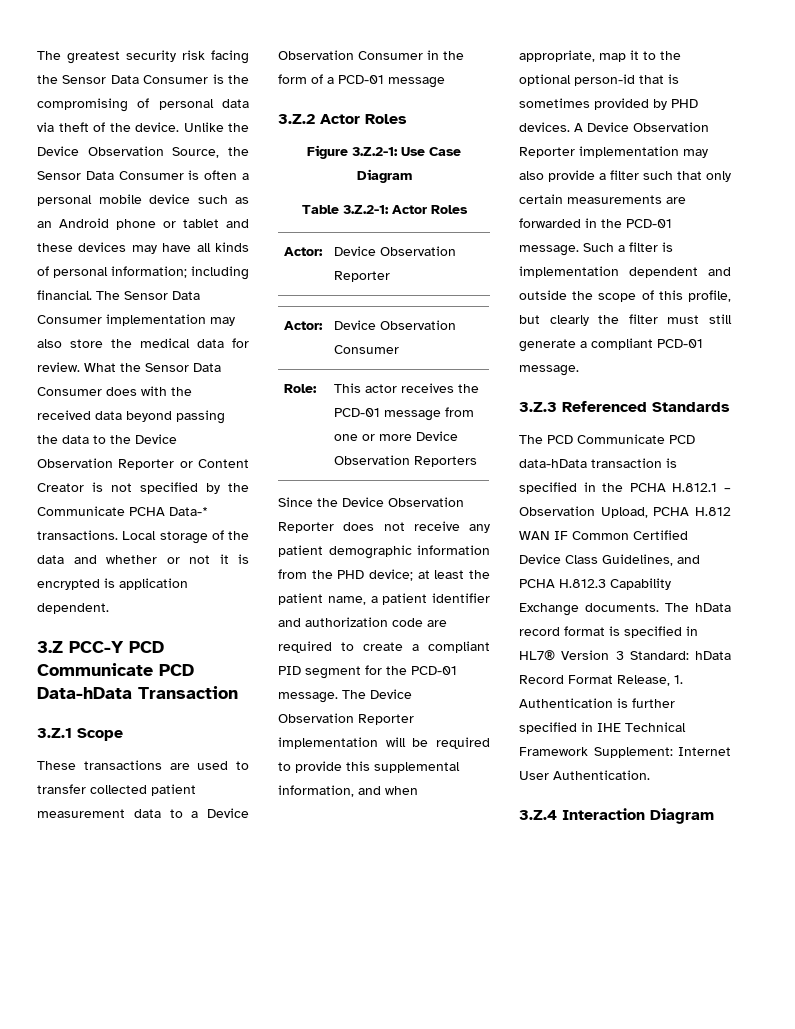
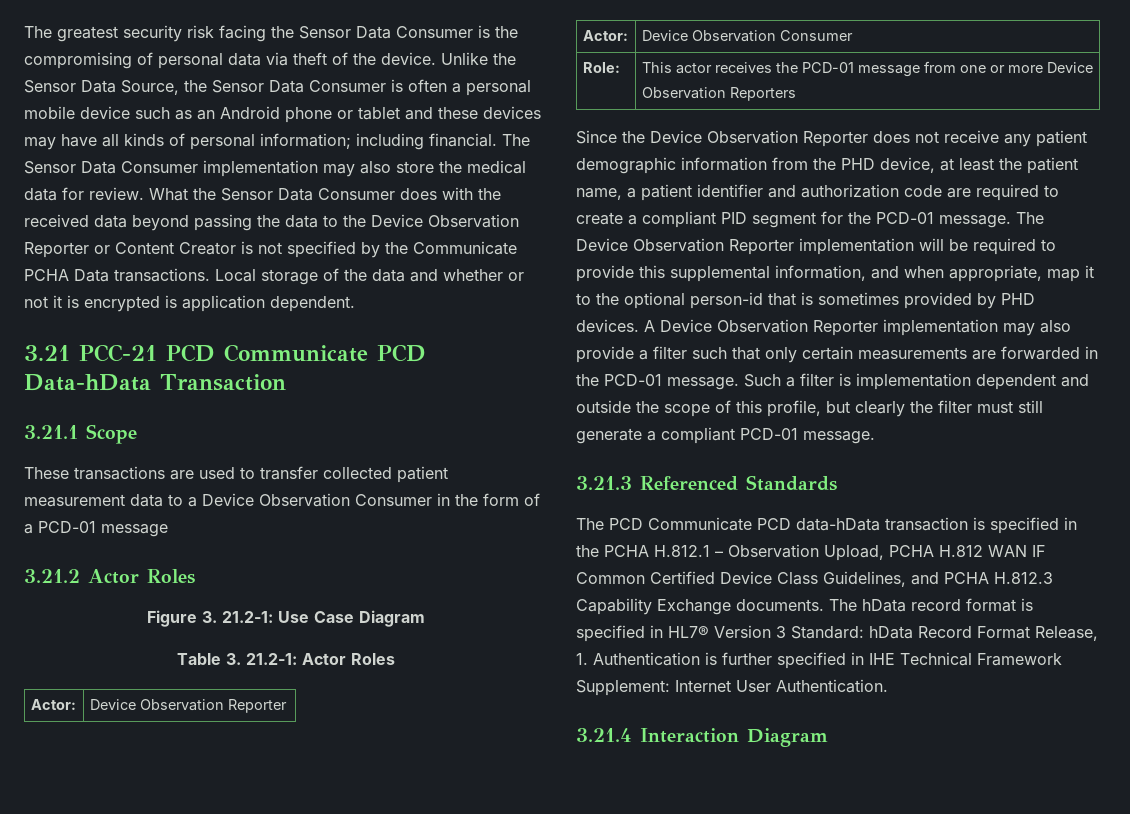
- Unlike the Device Observation Source, the Sensor Data Consumer is often a personal mobile device such as an Android phone or tablet and these devices may have all kinds of personal information; including financial.
+ Unlike the Sensor Data Source, the Sensor Data Consumer is often a personal mobile device such as an Android phone or tablet and these devices may have all kinds of personal information; including financial.
- What the Sensor Data Consumer does with the received data beyond passing the data to the Device Observation Reporter or Content Creator is not specified by the Communicate PCHA Data-* transactions.
+ What the Sensor Data Consumer does with the received data beyond passing the data to the Device Observation Reporter or Content Creator is not specified by the Communicate PCHA Data transactions.
- 3.Z PCC-Y PCD Communicate PCD Data-hData Transaction
+ 3.21 PCC-21 PCD Communicate PCD Data-hData Transaction
- 3.Z.1 Scope
+ 3.21.1 Scope
- 3.Z.2 Actor Roles
+ 3.21.2 Actor Roles
- Figure 3.Z.2-1: Use Case Diagram
+ Figure 3. 21.2-1: Use Case Diagram
- Table 3.Z.2-1: Actor Roles
+ Table 3. 21.2-1: Actor Roles
- Since the Device Observation Reporter does not receive any patient demographic information from the PHD device; at least the patient name, a patient identifier and authorization code are required to create a compliant PID segment for the PCD-01 message.
+ Since the Device Observation Reporter does not receive any patient demographic information from the PHD device, at least the patient name, a patient identifier and authorization code are required to create a compliant PID segment for the PCD-01 message.
- 3.Z.3 Referenced Standards
+ 3.21.3 Referenced Standards
- 3.Z.4 Interaction Diagram
+ 3.21.4 Interaction Diagram

